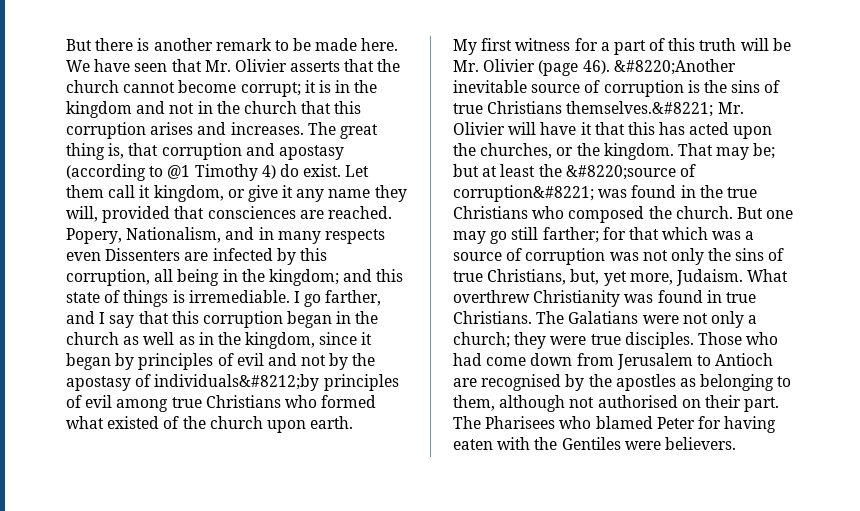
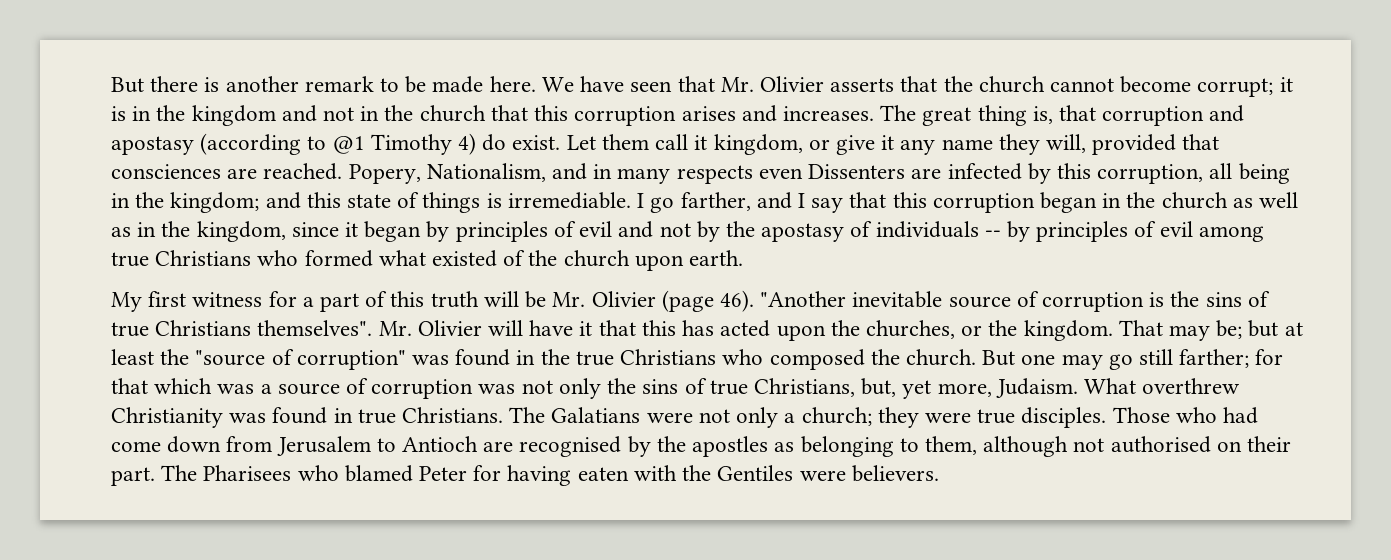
- I go farther, and I say that this corruption began in the church as well as in the kingdom, since it began by principles of evil and not by the apostasy of individuals&#8212;by principles of evil among true Christians who formed what existed of the church upon earth.
+ I go farther, and I say that this corruption began in the church as well as in the kingdom, since it began by principles of evil and not by the apostasy of individuals -- by principles of evil among true Christians who formed what existed of the church upon earth.
- &#8220;Another inevitable source of corruption is the sins of true Christians themselves.&#8221; Mr. Olivier will have it that this has acted upon the churches, or the kingdom.
+ "Another inevitable source of corruption is the sins of true Christians themselves". Mr. Olivier will have it that this has acted upon the churches, or the kingdom.
- That may be; but at least the &#8220;source of corruption&#8221; was found in the true Christians who composed the church.
+ That may be; but at least the "source of corruption" was found in the true Christians who composed the church.

